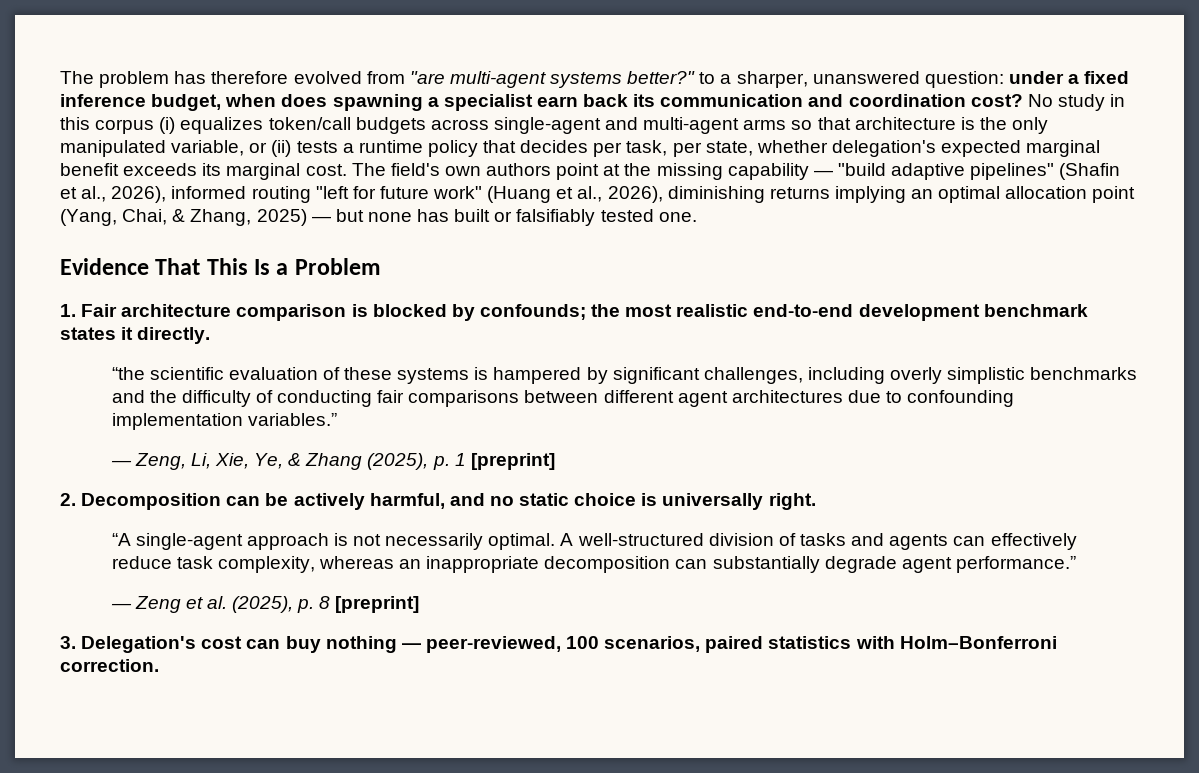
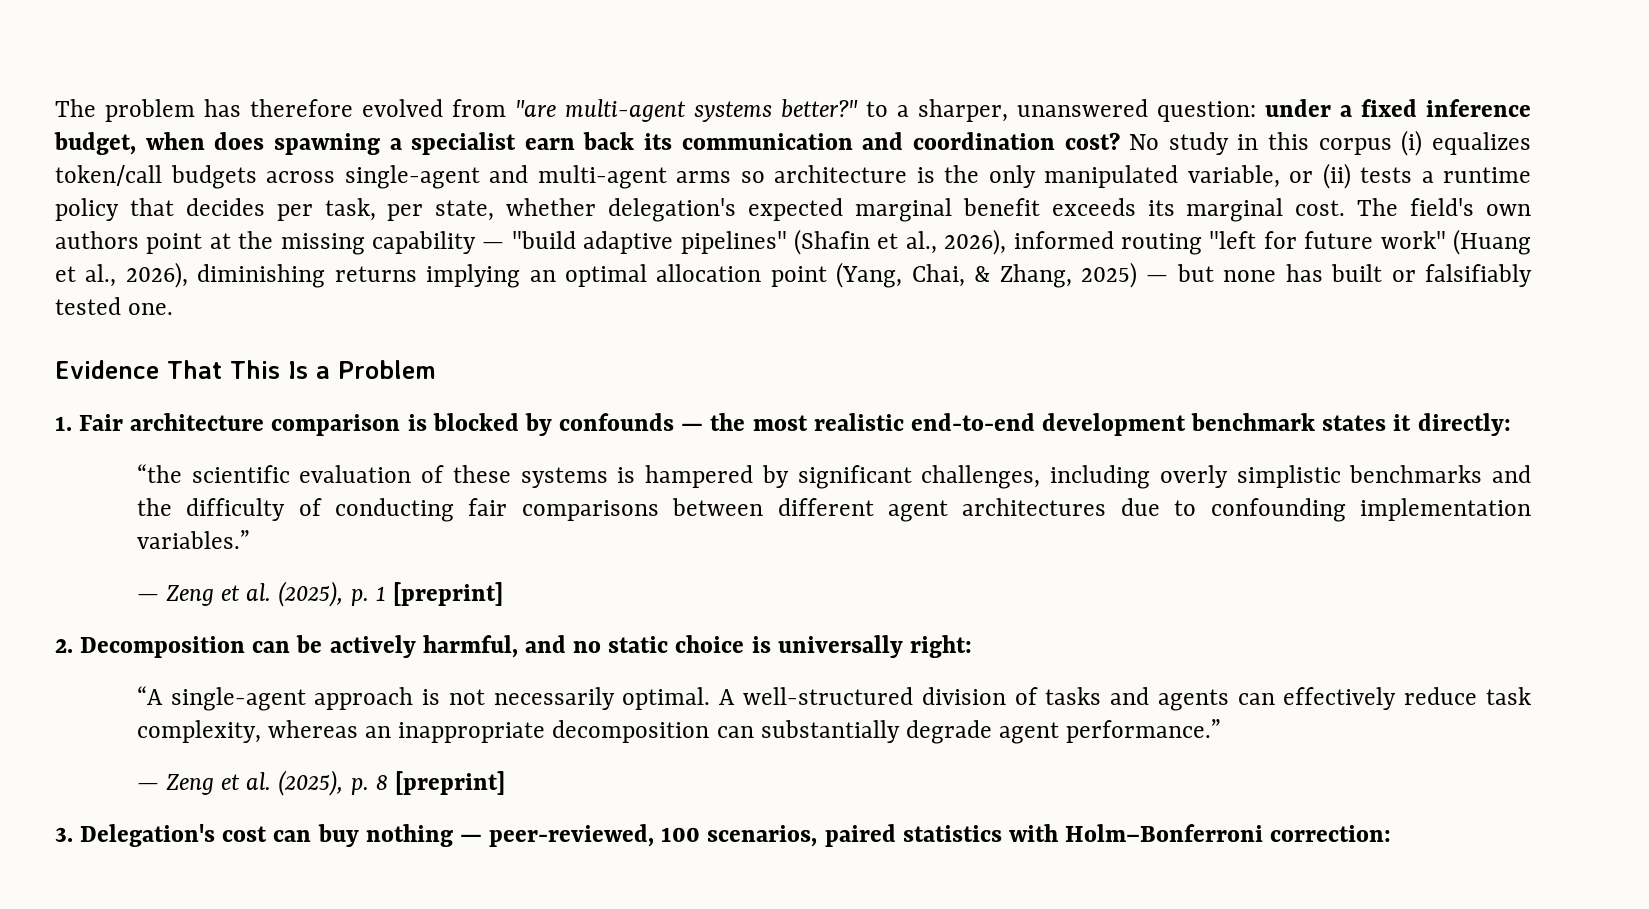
- No study in this corpus (i) equalizes token/call budgets across single-agent and multi-agent arms so that architecture is the only manipulated variable, or (ii) tests a runtime policy that decides per task, per state, whether delegation's expected marginal benefit exceeds its marginal cost.
+ No study in this corpus (i) equalizes token/call budgets across single-agent and multi-agent arms so architecture is the only manipulated variable, or (ii) tests a runtime policy that decides per task, per state, whether delegation's expected marginal benefit exceeds its marginal cost.
- 1. Fair architecture comparison is blocked by confounds; the most realistic end-to-end development benchmark states it directly.
+ 1. Fair architecture comparison is blocked by confounds — the most realistic end-to-end development benchmark states it directly:
- — Zeng, Li, Xie, Ye, & Zhang (2025), p. 1 [preprint]
+ — Zeng et al. (2025), p. 1 [preprint]
- 2. Decomposition can be actively harmful, and no static choice is universally right.
+ 2. Decomposition can be actively harmful, and no static choice is universally right:
- 3. Delegation's cost can buy nothing — peer-reviewed, 100 scenarios, paired statistics with Holm–Bonferroni correction.
+ 3. Delegation's cost can buy nothing — peer-reviewed, 100 scenarios, paired statistics with Holm–Bonferroni correction:

